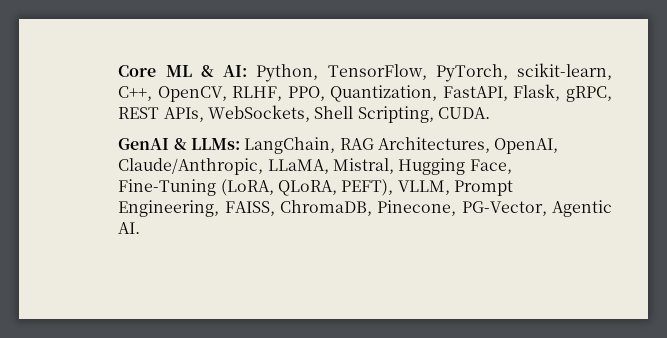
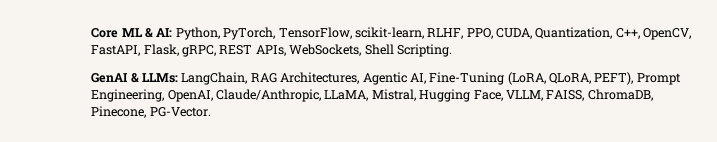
- Core ML & AI: Python, TensorFlow, PyTorch, scikit-learn, C++, OpenCV, RLHF, PPO, Quantization, FastAPI, Flask, gRPC, REST APIs, WebSockets, Shell Scripting, CUDA.
+ Core ML & AI: Python, PyTorch, TensorFlow, scikit-learn, RLHF, PPO, CUDA, Quantization, C++, OpenCV, FastAPI, Flask, gRPC, REST APIs, WebSockets, Shell Scripting.
- GenAI & LLMs: LangChain, RAG Architectures, OpenAI, Claude/Anthropic, LLaMA, Mistral, Hugging Face, Fine-Tuning (LoRA, QLoRA, PEFT), VLLM, Prompt Engineering, FAISS, ChromaDB, Pinecone, PG-Vector, Agentic AI.
+ GenAI & LLMs: LangChain, RAG Architectures, Agentic AI, Fine-Tuning (LoRA, QLoRA, PEFT), Prompt Engineering, OpenAI, Claude/Anthropic, LLaMA, Mistral, Hugging Face, VLLM, FAISS, ChromaDB, Pinecone, PG-Vector.

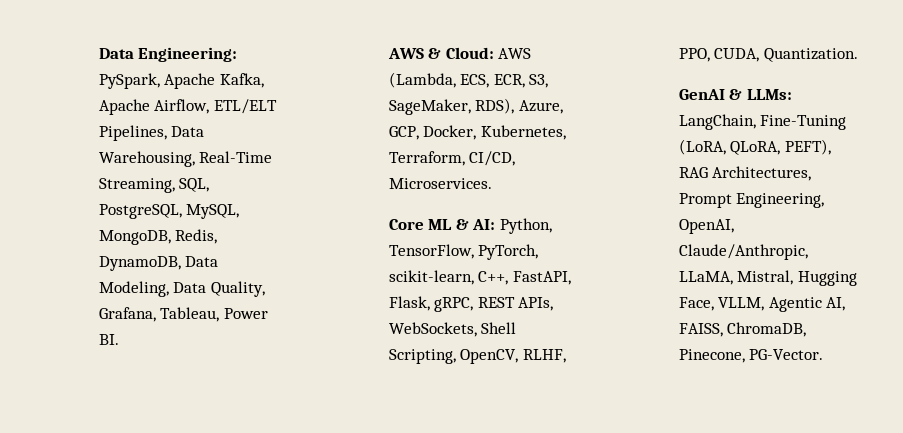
+ Data Engineering: PySpark, Apache Kafka, Apache Airflow, ETL/ELT Pipelines, Data Warehousing, Real-Time Streaming, SQL, PostgreSQL, MySQL, MongoDB, Redis, DynamoDB, Data Modeling, Data Quality, Grafana, Tableau, Power BI.
+ AWS & Cloud: AWS (Lambda, ECS, ECR, S3, SageMaker, RDS), Azure, GCP, Docker, Kubernetes, Terraform, CI/CD, Microservices.
- Core ML & AI: Python, PyTorch, TensorFlow, scikit-learn, RLHF, PPO, CUDA, Quantization, C++, OpenCV, FastAPI, Flask, gRPC, REST APIs, WebSockets, Shell Scripting.
+ Core ML & AI: Python, TensorFlow, PyTorch, scikit-learn, C++, FastAPI, Flask, gRPC, REST APIs, WebSockets, Shell Scripting, OpenCV, RLHF, PPO, CUDA, Quantization.
- GenAI & LLMs: LangChain, RAG Architectures, Agentic AI, Fine-Tuning (LoRA, QLoRA, PEFT), Prompt Engineering, OpenAI, Claude/Anthropic, LLaMA, Mistral, Hugging Face, VLLM, FAISS, ChromaDB, Pinecone, PG-Vector.
+ GenAI & LLMs: LangChain, Fine-Tuning (LoRA, QLoRA, PEFT), RAG Architectures, Prompt Engineering, OpenAI, Claude/Anthropic, LLaMA, Mistral, Hugging Face, VLLM, Agentic AI, FAISS, ChromaDB, Pinecone, PG-Vector.

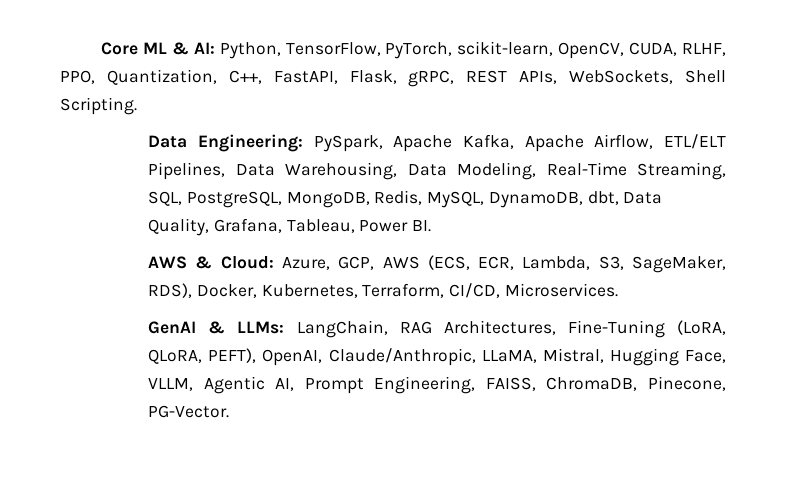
+ Core ML & AI: Python, TensorFlow, PyTorch, scikit-learn, OpenCV, CUDA, RLHF, PPO, Quantization, C++, FastAPI, Flask, gRPC, REST APIs, WebSockets, Shell Scripting.
- Data Engineering: PySpark, Apache Kafka, Apache Airflow, ETL/ELT Pipelines, Data Warehousing, Real-Time Streaming, SQL, PostgreSQL, MySQL, MongoDB, Redis, DynamoDB, Data Modeling, Data Quality, Grafana, Tableau, Power BI.
+ Data Engineering: PySpark, Apache Kafka, Apache Airflow, ETL/ELT Pipelines, Data Warehousing, Data Modeling, Real-Time Streaming, SQL, PostgreSQL, MongoDB, Redis, MySQL, DynamoDB, dbt, Data Quality, Grafana, Tableau, Power BI.
- AWS & Cloud: AWS (Lambda, ECS, ECR, S3, SageMaker, RDS), Azure, GCP, Docker, Kubernetes, Terraform, CI/CD, Microservices.
+ AWS & Cloud: Azure, GCP, AWS (ECS, ECR, Lambda, S3, SageMaker, RDS), Docker, Kubernetes, Terraform, CI/CD, Microservices.
- Core ML & AI: Python, TensorFlow, PyTorch, scikit-learn, C++, FastAPI, Flask, gRPC, REST APIs, WebSockets, Shell Scripting, OpenCV, RLHF, PPO, CUDA, Quantization.
- GenAI & LLMs: LangChain, Fine-Tuning (LoRA, QLoRA, PEFT), RAG Architectures, Prompt Engineering, OpenAI, Claude/Anthropic, LLaMA, Mistral, Hugging Face, VLLM, Agentic AI, FAISS, ChromaDB, Pinecone, PG-Vector.
+ GenAI & LLMs: LangChain, RAG Architectures, Fine-Tuning (LoRA, QLoRA, PEFT), OpenAI, Claude/Anthropic, LLaMA, Mistral, Hugging Face, VLLM, Agentic AI, Prompt Engineering, FAISS, ChromaDB, Pinecone, PG-Vector.

